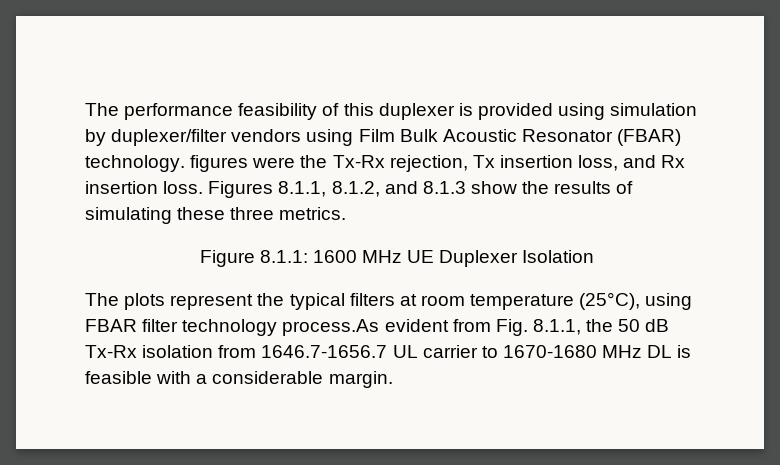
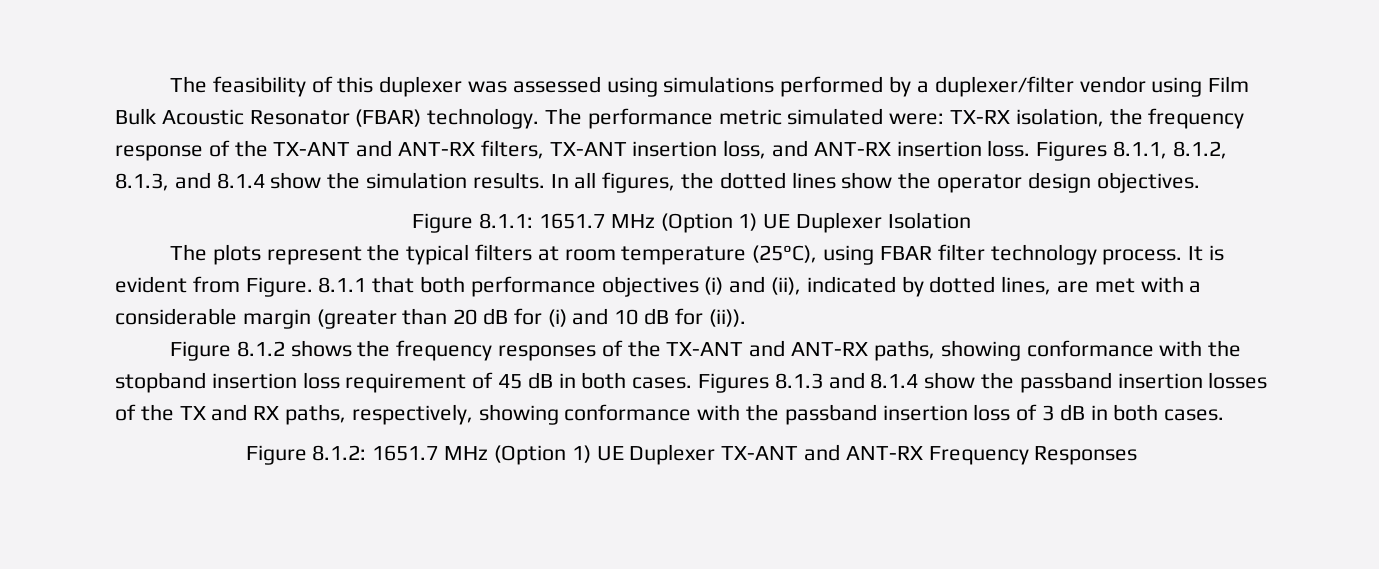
- The performance feasibility of this duplexer is provided using simulation by duplexer/filter vendors using Film Bulk Acoustic Resonator (FBAR) technology. figures were the Tx-Rx rejection, Tx insertion loss, and Rx insertion loss.
+ The feasibility of this duplexer was assessed using simulations performed by a duplexer/filter vendor using Film Bulk Acoustic Resonator (FBAR) technology. The performance metric simulated were: TX-RX isolation, the frequency response of the TX-ANT and ANT-RX filters, TX-ANT insertion loss, and ANT-RX insertion loss.
- Figures 8.1.1, 8.1.2, and 8.1.3 show the results of simulating these three metrics.
- Figure 8.1.1: 1600 MHz UE Duplexer Isolation
+ Figures 8.1.1, 8.1.2, 8.1.3, and 8.1.4 show the simulation results. In all figures, the dotted lines show the operator design objectives.
+ Figure 8.1.1: 1651.7 MHz (Option 1) UE Duplexer Isolation
- The plots represent the typical filters at room temperature (25°C), using FBAR filter technology process.As evident from Fig. 8.1.1, the 50 dB Tx-Rx isolation from 1646.7-1656.7 UL carrier to 1670-1680 MHz DL is feasible with a considerable margin.
+ The plots represent the typical filters at room temperature (25°C), using FBAR filter technology process. It is evident from Figure. 8.1.1 that both performance objectives (i) and (ii), indicated by dotted lines, are met with a considerable margin (greater than 20 dB for (i) and 10 dB for (ii)).
+ Figure 8.1.2 shows the frequency responses of the TX-ANT and ANT-RX paths, showing conformance with the stopband insertion loss requirement of 45 dB in both cases. Figures 8.1.3 and 8.1.4 show the passband insertion losses of the TX and RX paths, respectively, showing conformance with the passband insertion loss of 3 dB in both cases.
+ Figure 8.1.2: 1651.7 MHz (Option 1) UE Duplexer TX-ANT and ANT-RX Frequency Responses

